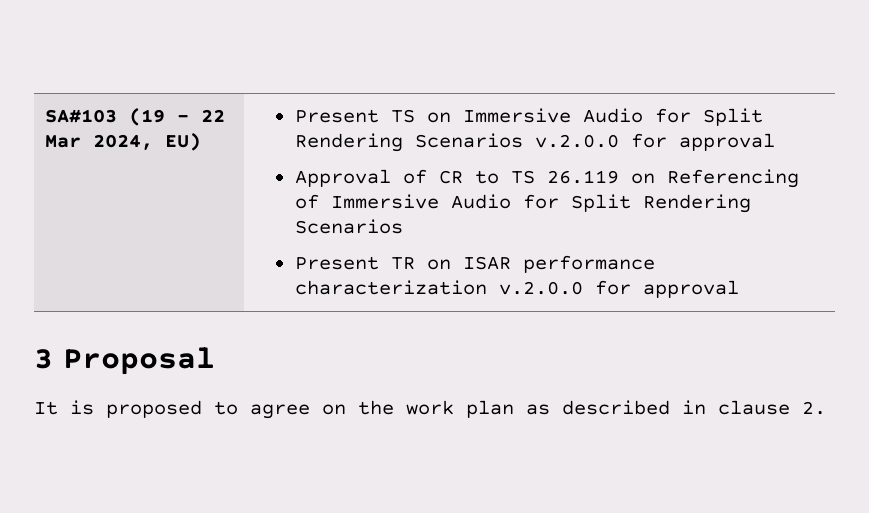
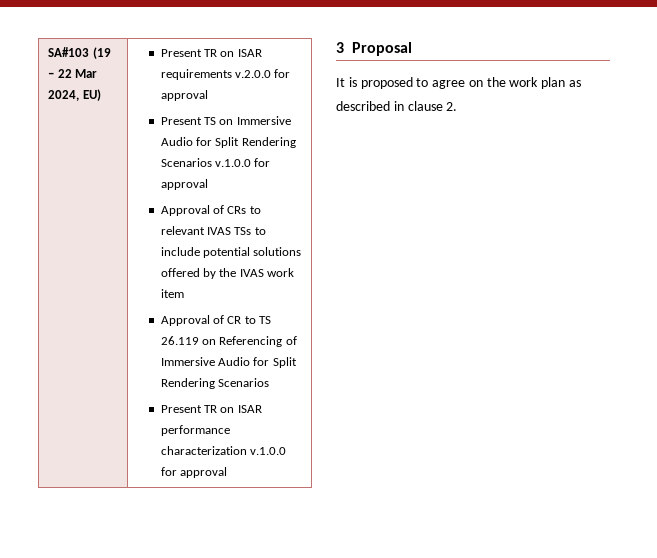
- Present TS on Immersive Audio for Split Rendering Scenarios v.2.0.0 for approval
+ Present TR on ISAR requirements v.2.0.0 for approval
+ Present TS on Immersive Audio for Split Rendering Scenarios v.1.0.0 for approval
+ Approval of CRs to relevant IVAS TSs to include potential solutions offered by the IVAS work item
- Present TR on ISAR performance characterization v.2.0.0 for approval
+ Present TR on ISAR performance characterization v.1.0.0 for approval

